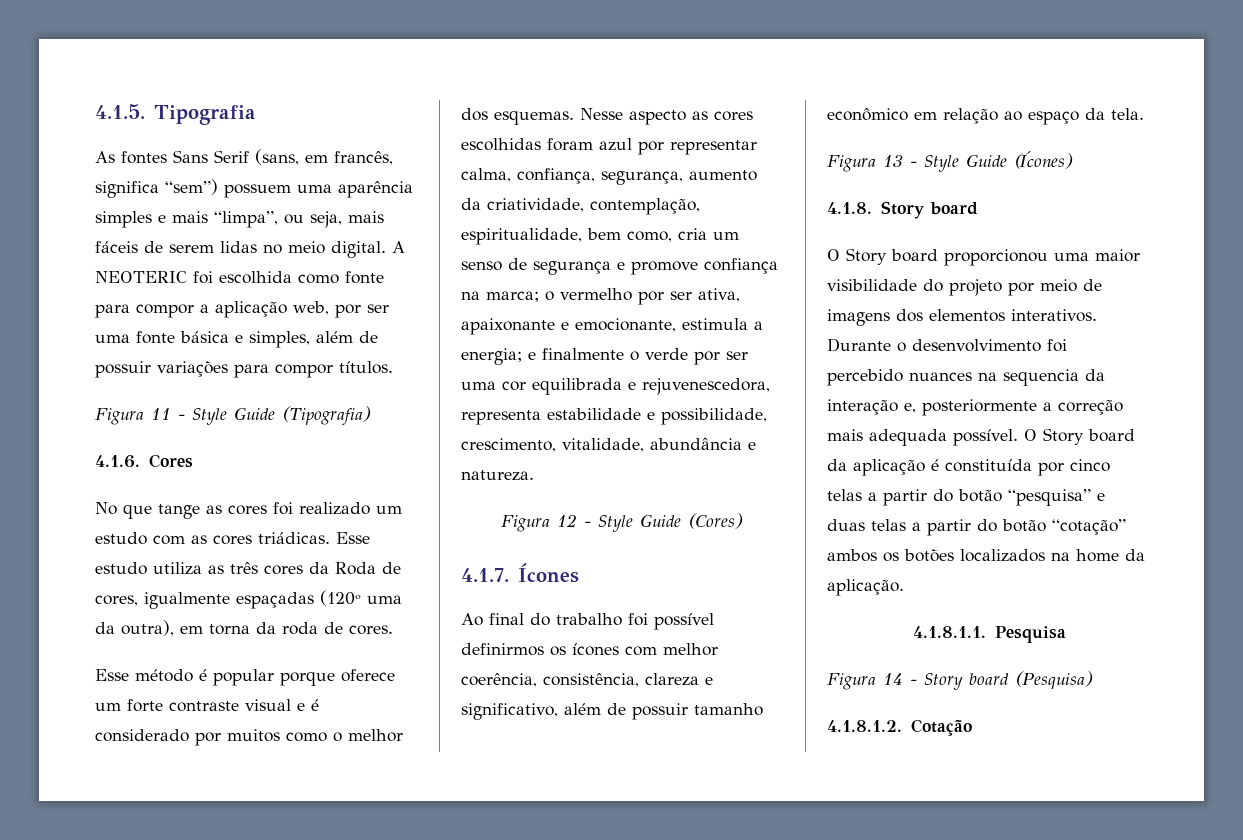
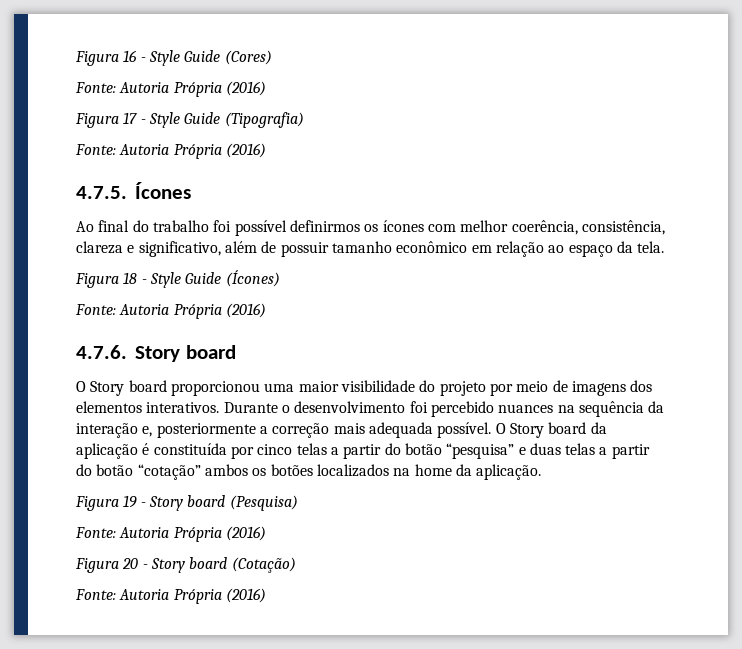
- 4.1.5. Tipografia
- As fontes Sans Serif (sans, em francês, significa “sem”) possuem uma aparência simples e mais “limpa”, ou seja, mais fáceis de serem lidas no meio digital. A NEOTERIC foi escolhida como fonte para compor a aplicação web, por ser uma fonte básica e simples, além de possuir variações para compor títulos.
- Figura 11 - Style Guide (Tipografia)
- 4.1.6. Cores
- No que tange as cores foi realizado um estudo com as cores triádicas. Esse estudo utiliza as três cores da Roda de cores, igualmente espaçadas (120º uma da outra), em torna da roda de cores.
- Esse método é popular porque oferece um forte contraste visual e é considerado por muitos como o melhor dos esquemas. Nesse aspecto as cores escolhidas foram azul por representar calma, confiança, segurança, aumento da criatividade, contemplação, espiritualidade, bem como, cria um senso de segurança e promove confiança na marca; o vermelho por ser ativa, apaixonante e emocionante, estimula a energia; e finalmente o verde por ser uma cor equilibrada e rejuvenescedora, representa estabilidade e possibilidade, crescimento, vitalidade, abundância e natureza.
- Figura 12 - Style Guide (Cores)
- 4.1.7. Ícones
+ Figura 16 - Style Guide (Cores)
+ Fonte: Autoria Própria (2016)
+ Figura 17 - Style Guide (Tipografia)
+ Fonte: Autoria Própria (2016)
+ 4.7.5. Ícones
- Figura 13 - Style Guide (Ícones)
- 4.1.8. Story board
+ Figura 18 - Style Guide (Ícones)
+ Fonte: Autoria Própria (2016)
+ 4.7.6. Story board
- Durante o desenvolvimento foi percebido nuances na sequencia da interação e, posteriormente a correção mais adequada possível.
+ Durante o desenvolvimento foi percebido nuances na sequência da interação e, posteriormente a correção mais adequada possível.
- 4.1.8.1.1. Pesquisa
- Figura 14 - Story board (Pesquisa)
- 4.1.8.1.2. Cotação
+ Figura 19 - Story board (Pesquisa)
+ Fonte: Autoria Própria (2016)
+ Figura 20 - Story board (Cotação)
+ Fonte: Autoria Própria (2016)

